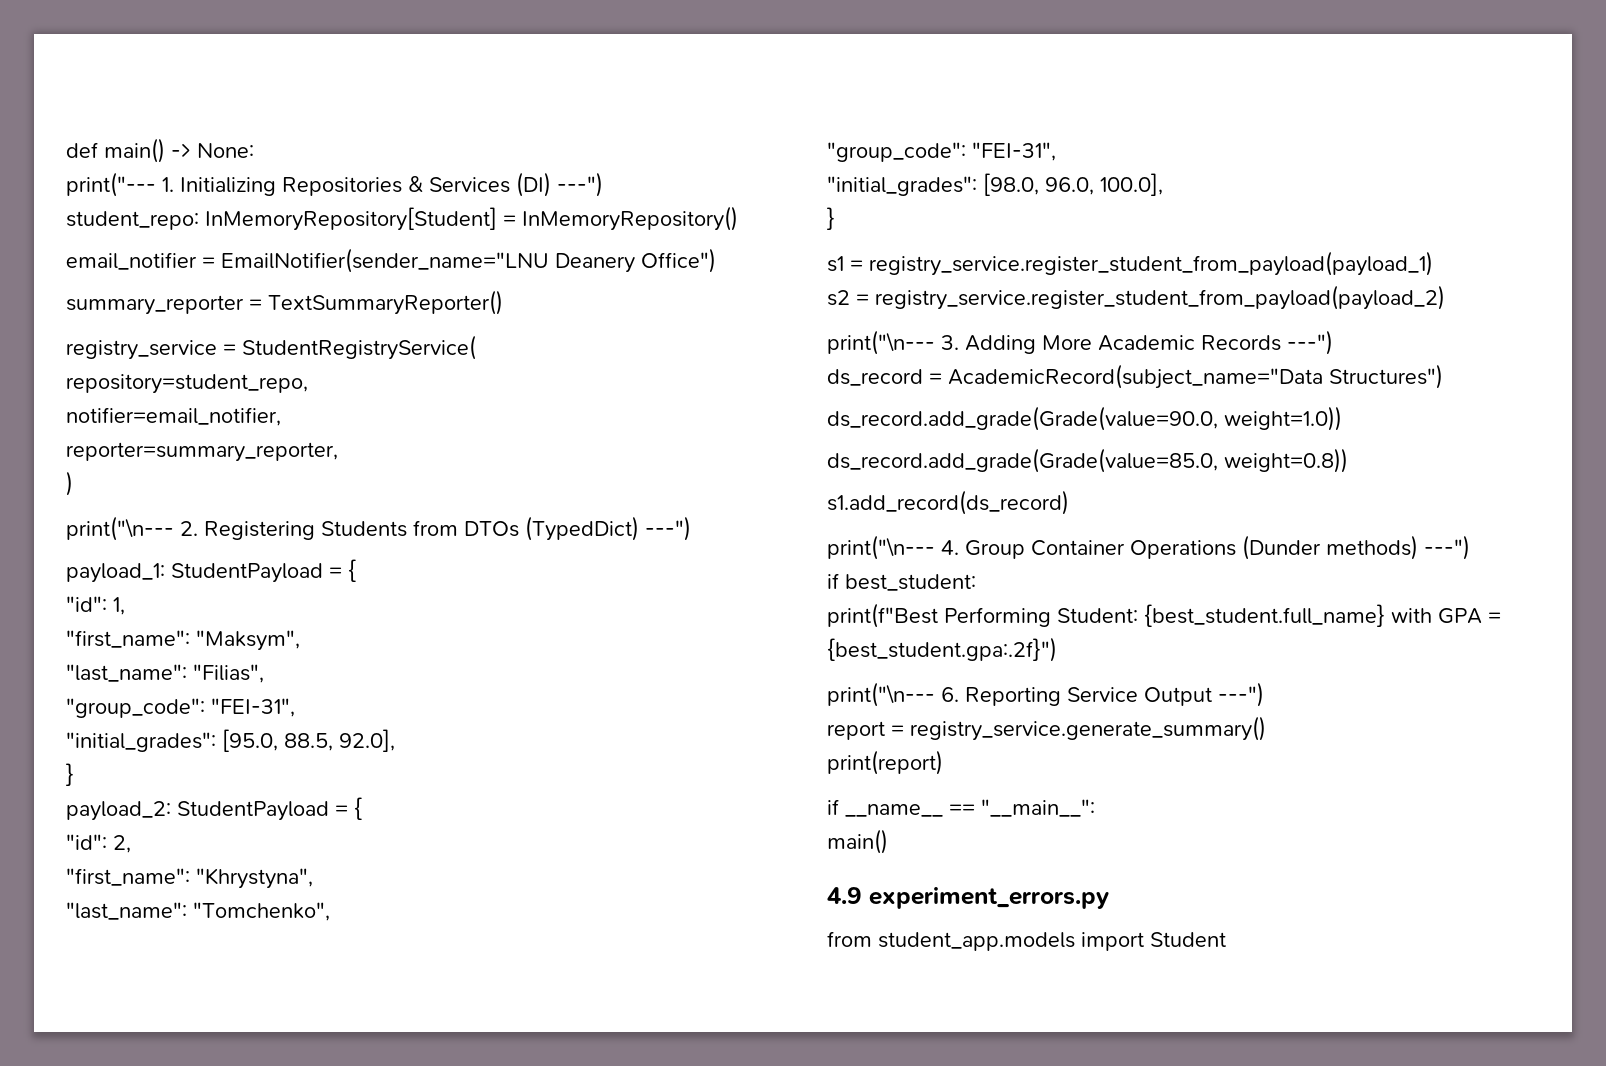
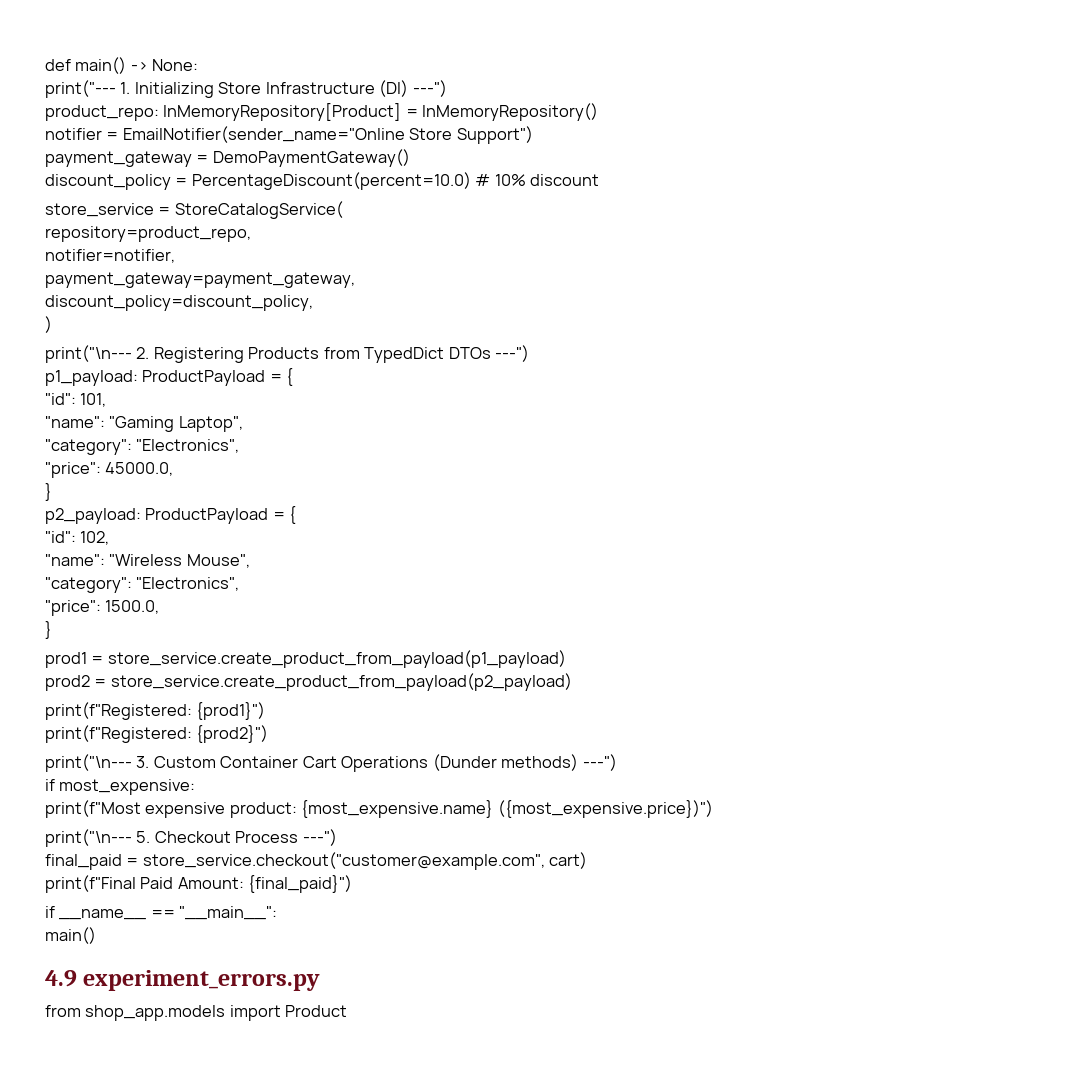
- print("--- 1. Initializing Repositories & Services (DI) ---")
+ print("--- 1. Initializing Store Infrastructure (DI) ---")
- student_repo: InMemoryRepository[Student] = InMemoryRepository()
+ product_repo: InMemoryRepository[Product] = InMemoryRepository()
- email_notifier = EmailNotifier(sender_name="LNU Deanery Office")
- summary_reporter = TextSummaryReporter()
- registry_service = StudentRegistryService(
- repository=student_repo,
- notifier=email_notifier,
- reporter=summary_reporter,
+ notifier = EmailNotifier(sender_name="Online Store Support")
+ payment_gateway = DemoPaymentGateway()
+ discount_policy = PercentageDiscount(percent=10.0) # 10% discount
+ store_service = StoreCatalogService(
+ repository=product_repo,
+ notifier=notifier,
+ payment_gateway=payment_gateway,
+ discount_policy=discount_policy,
- print("\n--- 2. Registering Students from DTOs (TypedDict) ---")
- payload_1: StudentPayload = {
- "id": 1,
- "first_name": "Maksym",
- "last_name": "Filias",
- "group_code": "FEI-31",
- "initial_grades": [95.0, 88.5, 92.0],
+ print("\n--- 2. Registering Products from TypedDict DTOs ---")
+ p1_payload: ProductPayload = {
+ "id": 101,
+ "name": "Gaming Laptop",
+ "category": "Electronics",
+ "price": 45000.0,
  }
- payload_2: StudentPayload = {
- "id": 2,
- "first_name": "Khrystyna",
- "last_name": "Tomchenko",
- "group_code": "FEI-31",
- "initial_grades": [98.0, 96.0, 100.0],
+ p2_payload: ProductPayload = {
+ "id": 102,
+ "name": "Wireless Mouse",
+ "category": "Electronics",
+ "price": 1500.0,
  }
- s1 = registry_service.register_student_from_payload(payload_1)
- s2 = registry_service.register_student_from_payload(payload_2)
- print("\n--- 3. Adding More Academic Records ---")
- ds_record = AcademicRecord(subject_name="Data Structures")
- ds_record.add_grade(Grade(value=90.0, weight=1.0))
- ds_record.add_grade(Grade(value=85.0, weight=0.8))
- s1.add_record(ds_record)
- print("\n--- 4. Group Container Operations (Dunder methods) ---")
+ prod1 = store_service.create_product_from_payload(p1_payload)
+ prod2 = store_service.create_product_from_payload(p2_payload)
+ print(f"Registered: {prod1}")
+ print(f"Registered: {prod2}")
+ print("\n--- 3. Custom Container Cart Operations (Dunder methods) ---")
- if best_student:
- print(f"Best Performing Student: {best_student.full_name} with GPA = {best_student.gpa:.2f}")
- print("\n--- 6. Reporting Service Output ---")
- report = registry_service.generate_summary()
- print(report)
+ if most_expensive:
+ print(f"Most expensive product: {most_expensive.name} ({most_expensive.price})")
+ print("\n--- 5. Checkout Process ---")
+ final_paid = store_service.checkout("customer@example.com", cart)
+ print(f"Final Paid Amount: {final_paid}")
- from student_app.models import Student
+ from shop_app.models import Product

